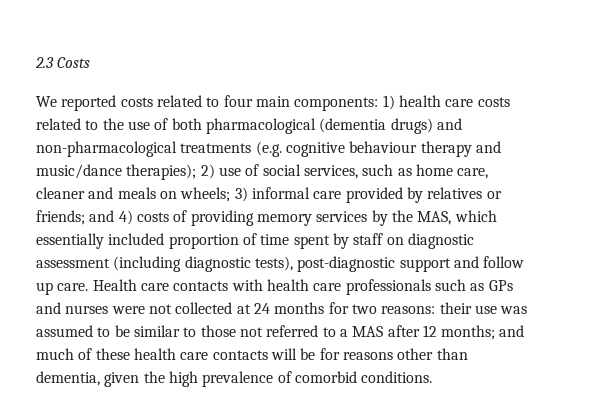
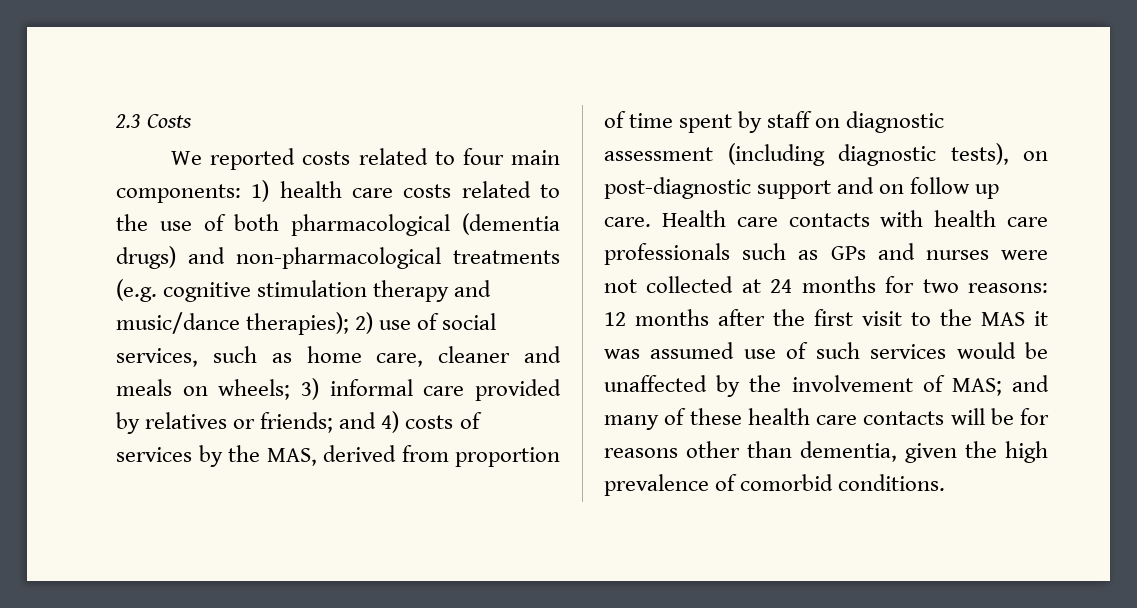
- 1) health care costs related to the use of both pharmacological (dementia drugs) and non-pharmacological treatments (e.g. cognitive behaviour therapy and music/dance therapies);
+ 1) health care costs related to the use of both pharmacological (dementia drugs) and non-pharmacological treatments (e.g. cognitive stimulation therapy and music/dance therapies);
- and 4) costs of providing memory services by the MAS, which essentially included proportion of time spent by staff on diagnostic assessment (including diagnostic tests), post-diagnostic support and follow up care.
+ and 4) costs of services by the MAS, derived from proportion of time spent by staff on diagnostic assessment (including diagnostic tests), on post-diagnostic support and on follow up care.
- Health care contacts with health care professionals such as GPs and nurses were not collected at 24 months for two reasons: their use was assumed to be similar to those not referred to a MAS after 12 months; and much of these health care contacts will be for reasons other than dementia, given the high prevalence of comorbid conditions.
+ Health care contacts with health care professionals such as GPs and nurses were not collected at 24 months for two reasons: 12 months after the first visit to the MAS it was assumed use of such services would be unaffected by the involvement of MAS; and many of these health care contacts will be for reasons other than dementia, given the high prevalence of comorbid conditions.

